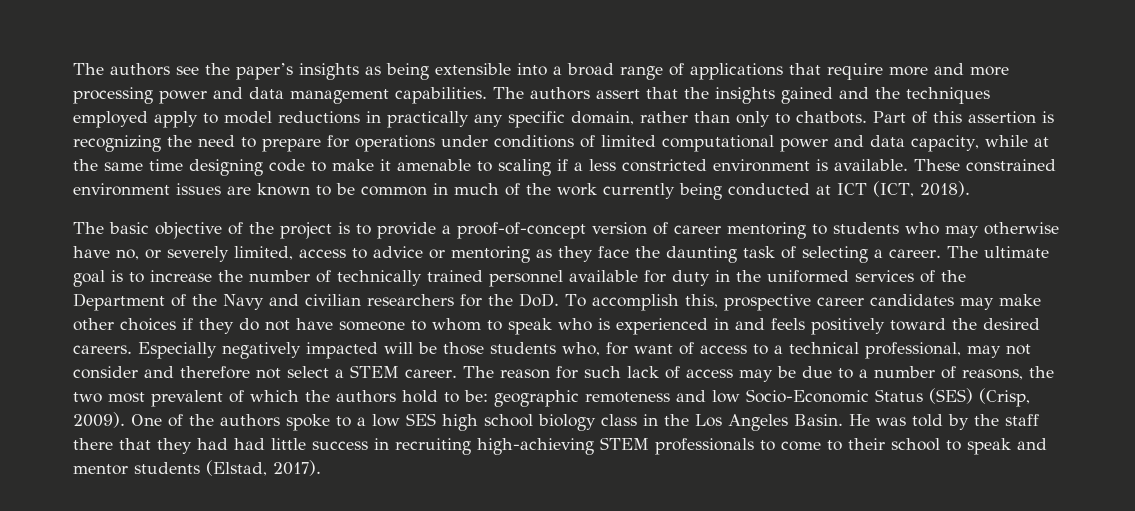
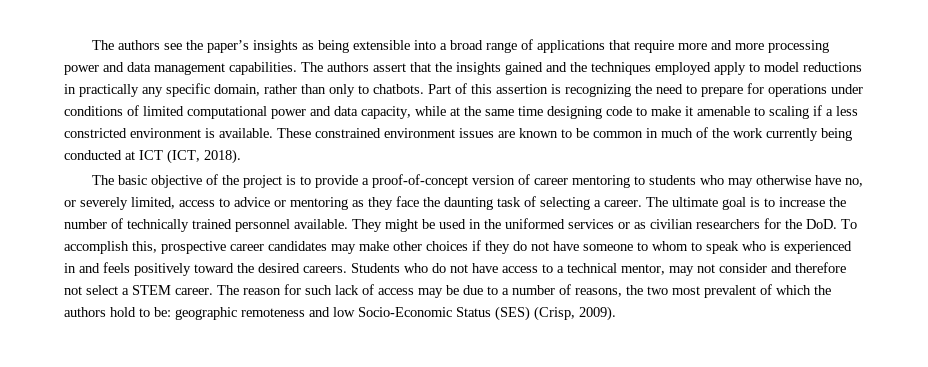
- The ultimate goal is to increase the number of technically trained personnel available for duty in the uniformed services of the Department of the Navy and civilian researchers for the DoD. To accomplish this, prospective career candidates may make other choices if they do not have someone to whom to speak who is experienced in and feels positively toward the desired careers.
+ The ultimate goal is to increase the number of technically trained personnel available. They might be used in the uniformed services or as civilian researchers for the DoD. To accomplish this, prospective career candidates may make other choices if they do not have someone to whom to speak who is experienced in and feels positively toward the desired careers.
- Especially negatively impacted will be those students who, for want of access to a technical professional, may not consider and therefore not select a STEM career.
+ Students who do not have access to a technical mentor, may not consider and therefore not select a STEM career.
- One of the authors spoke to a low SES high school biology class in the Los Angeles Basin. He was told by the staff there that they had had little success in recruiting high-achieving STEM professionals to come to their school to speak and mentor students (Elstad, 2017).

